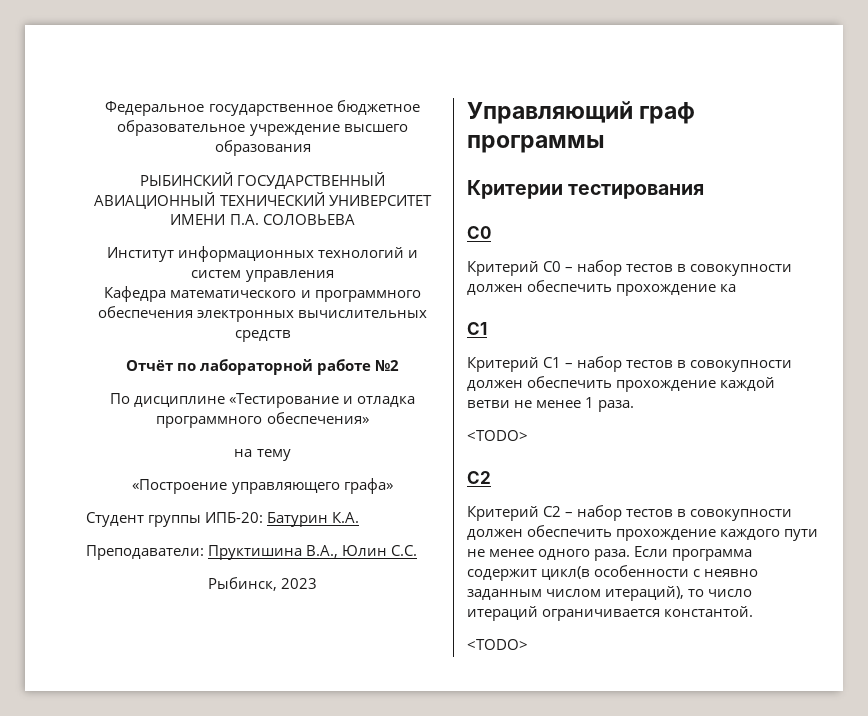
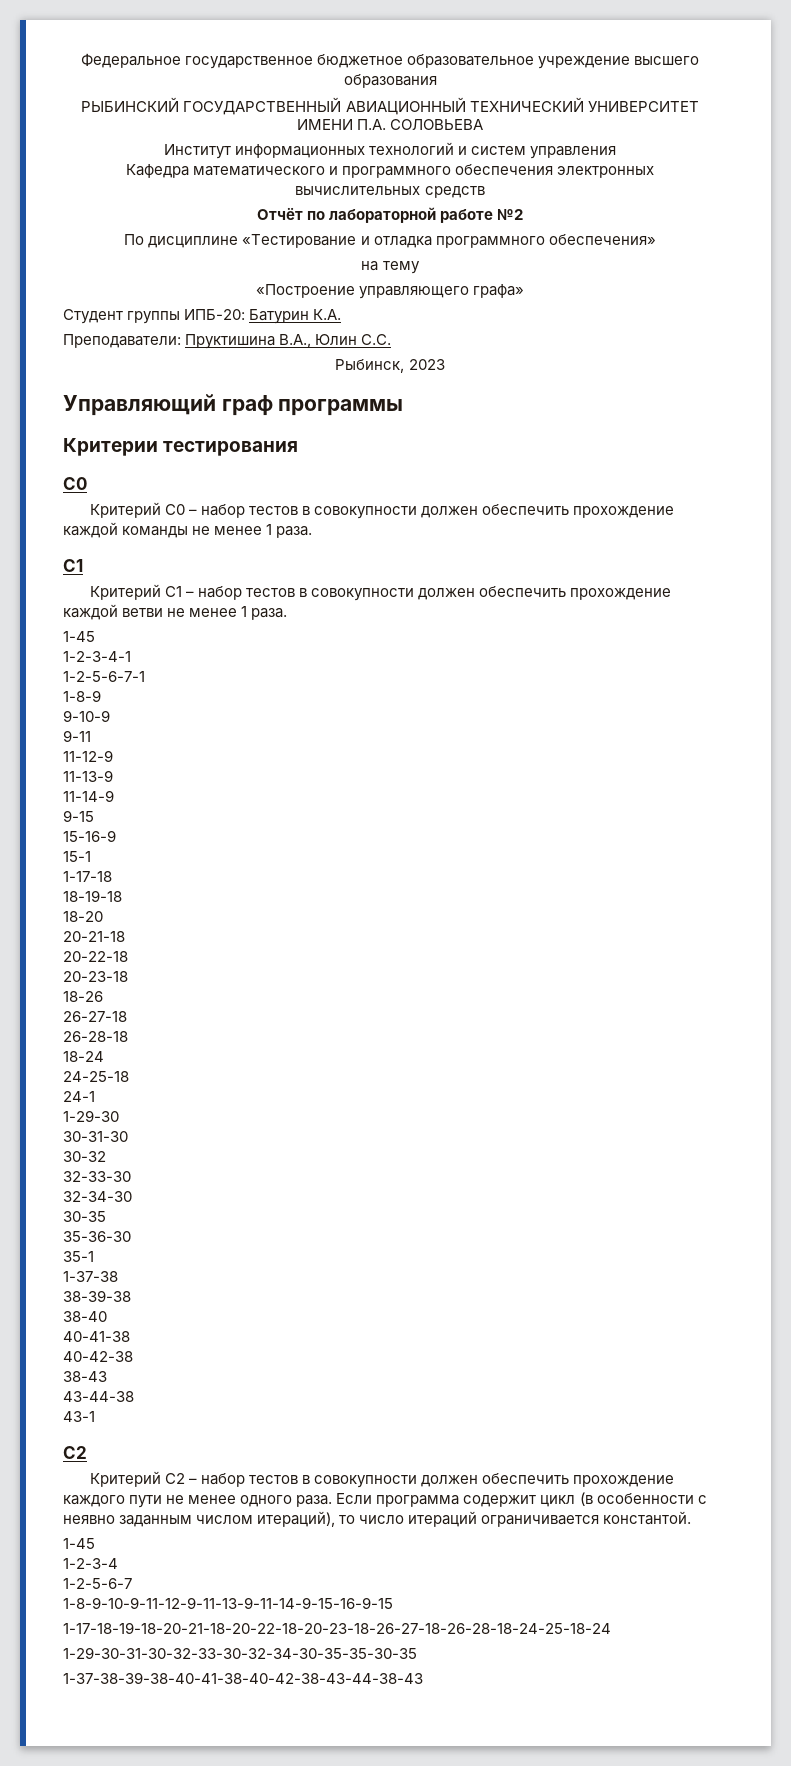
- Критерий С0 – набор тестов в совокупности должен обеспечить прохождение ка
+ Критерий С0 – набор тестов в совокупности должен обеспечить прохождение каждой команды не менее 1 раза.
  Критерий С1 – набор тестов в совокупности должен обеспечить прохождение каждой ветви не менее 1 раза.
- <TODO>
+ 1-45
+ 1-2-3-4-1
+ 1-2-5-6-7-1
+ 1-8-9
+ 9-10-9
+ 9-11
+ 11-12-9
+ 11-13-9
+ 11-14-9
+ 9-15
+ 15-16-9
+ 15-1
+ 1-17-18
+ 18-19-18
+ 18-20
+ 20-21-18
+ 20-22-18
+ 20-23-18
+ 18-26
+ 26-27-18
+ 26-28-18
+ 18-24
+ 24-25-18
+ 24-1
+ 1-29-30
+ 30-31-30
+ 30-32
+ 32-33-30
+ 32-34-30
+ 30-35
+ 35-36-30
+ 35-1
+ 1-37-38
+ 38-39-38
+ 38-40
+ 40-41-38
+ 40-42-38
+ 38-43
+ 43-44-38
+ 43-1
- Если программа содержит цикл(в особенности с неявно заданным числом итераций), то число итераций ограничивается константой.
- <TODO>
+ Если программа содержит цикл (в особенности с неявно заданным числом итераций), то число итераций ограничивается константой.
+ 1-45
+ 1-2-3-4
+ 1-2-5-6-7
+ 1-8-9-10-9-11-12-9-11-13-9-11-14-9-15-16-9-15
+ 1-17-18-19-18-20-21-18-20-22-18-20-23-18-26-27-18-26-28-18-24-25-18-24
+ 1-29-30-31-30-32-33-30-32-34-30-35-35-30-35
+ 1-37-38-39-38-40-41-38-40-42-38-43-44-38-43

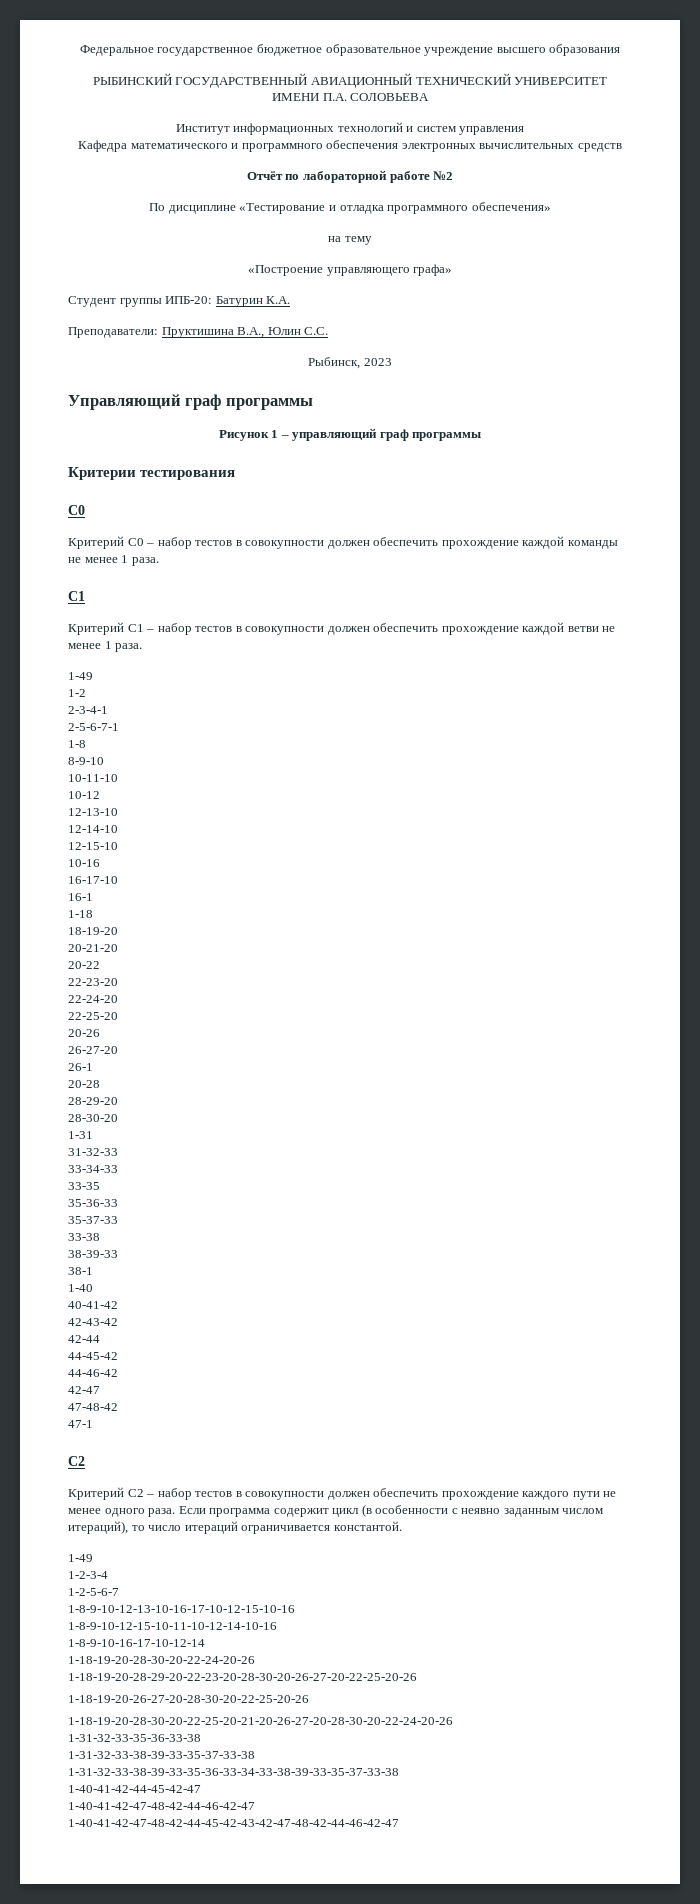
+ Рисунок 1 – управляющий граф программы
  Критерий С1 – набор тестов в совокупности должен обеспечить прохождение каждой ветви не менее 1 раза.
- 1-45
- 1-2-3-4-1
- 1-2-5-6-7-1
- 1-8-9
- 9-10-9
- 9-11
- 11-12-9
- 11-13-9
- 11-14-9
- 9-15
- 15-16-9
- 15-1
- 1-17-18
- 18-19-18
- 18-20
- 20-21-18
- 20-22-18
- 20-23-18
- 18-26
- 26-27-18
- 26-28-18
- 18-24
- 24-25-18
- 24-1
- 1-29-30
- 30-31-30
- 30-32
- 32-33-30
- 32-34-30
- 30-35
- 35-36-30
- 35-1
- 1-37-38
- 38-39-38
- 38-40
- 40-41-38
- 40-42-38
- 38-43
- 43-44-38
- 43-1
+ 1-49
+ 1-2
+ 2-3-4-1
+ 2-5-6-7-1
+ 1-8
+ 8-9-10
+ 10-11-10
+ 10-12
+ 12-13-10
+ 12-14-10
+ 12-15-10
+ 10-16
+ 16-17-10
+ 16-1
+ 1-18
+ 18-19-20
+ 20-21-20
+ 20-22
+ 22-23-20
+ 22-24-20
+ 22-25-20
+ 20-26
+ 26-27-20
+ 26-1
+ 20-28
+ 28-29-20
+ 28-30-20
+ 1-31
+ 31-32-33
+ 33-34-33
+ 33-35
+ 35-36-33
+ 35-37-33
+ 33-38
+ 38-39-33
+ 38-1
+ 1-40
+ 40-41-42
+ 42-43-42
+ 42-44
+ 44-45-42
+ 44-46-42
+ 42-47
+ 47-48-42
+ 47-1
  Если программа содержит цикл (в особенности с неявно заданным числом итераций), то число итераций ограничивается константой.
- 1-45
+ 1-49
- 1-8-9-10-9-11-12-9-11-13-9-11-14-9-15-16-9-15
- 1-17-18-19-18-20-21-18-20-22-18-20-23-18-26-27-18-26-28-18-24-25-18-24
- 1-29-30-31-30-32-33-30-32-34-30-35-35-30-35
- 1-37-38-39-38-40-41-38-40-42-38-43-44-38-43
+ 1-8-9-10-12-13-10-16-17-10-12-15-10-16
+ 1-8-9-10-12-15-10-11-10-12-14-10-16
+ 1-8-9-10-16-17-10-12-14
+ 1-18-19-20-28-30-20-22-24-20-26
+ 1-18-19-20-28-29-20-22-23-20-28-30-20-26-27-20-22-25-20-26
+ 1-18-19-20-26-27-20-28-30-20-22-25-20-26
+ 1-18-19-20-28-30-20-22-25-20-21-20-26-27-20-28-30-20-22-24-20-26
+ 1-31-32-33-35-36-33-38
+ 1-31-32-33-38-39-33-35-37-33-38
+ 1-31-32-33-38-39-33-35-36-33-34-33-38-39-33-35-37-33-38
+ 1-40-41-42-44-45-42-47
+ 1-40-41-42-47-48-42-44-46-42-47
+ 1-40-41-42-47-48-42-44-45-42-43-42-47-48-42-44-46-42-47

